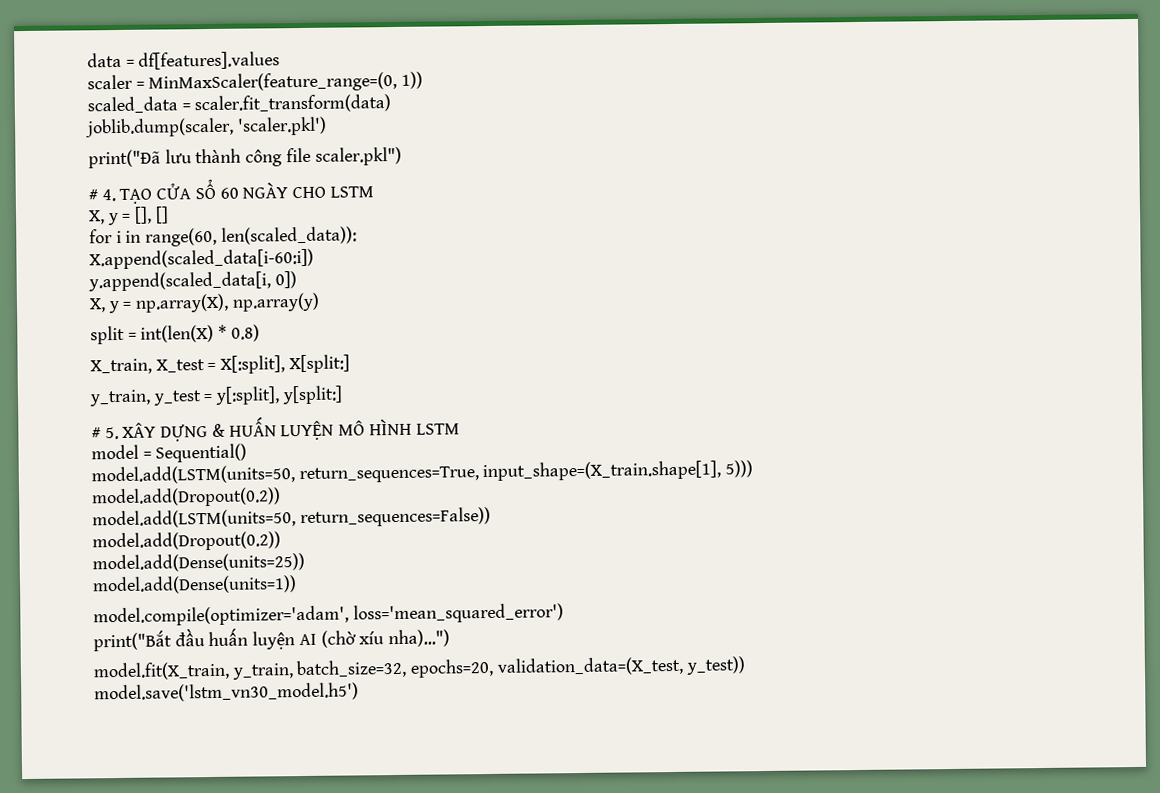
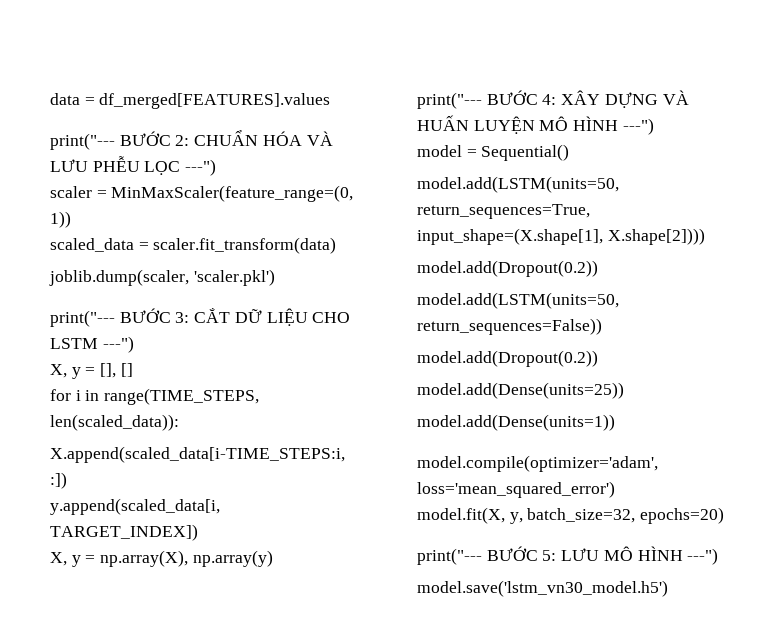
- data = df[features].values
+ data = df_merged[FEATURES].values
+ print("--- BƯỚC 2: CHUẨN HÓA VÀ LƯU PHỄU LỌC ---")
- print("Đã lưu thành công file scaler.pkl")
- # 4. TẠO CỬA SỔ 60 NGÀY CHO LSTM
+ print("--- BƯỚC 3: CẮT DỮ LIỆU CHO LSTM ---")
- for i in range(60, len(scaled_data)):
+ for i in range(TIME_STEPS, len(scaled_data)):
- X.append(scaled_data[i-60:i])
+ X.append(scaled_data[i-TIME_STEPS:i, :])
- y.append(scaled_data[i, 0])
+ y.append(scaled_data[i, TARGET_INDEX])
- split = int(len(X) * 0.8)
- X_train, X_test = X[:split], X[split:]
- y_train, y_test = y[:split], y[split:]
- # 5. XÂY DỰNG & HUẤN LUYỆN MÔ HÌNH LSTM
+ print("--- BƯỚC 4: XÂY DỰNG VÀ HUẤN LUYỆN MÔ HÌNH ---")
- model.add(LSTM(units=50, return_sequences=True, input_shape=(X_train.shape[1], 5)))
+ model.add(LSTM(units=50, return_sequences=True, input_shape=(X.shape[1], X.shape[2])))
- print("Bắt đầu huấn luyện AI (chờ xíu nha)...")
- model.fit(X_train, y_train, batch_size=32, epochs=20, validation_data=(X_test, y_test))
+ model.fit(X, y, batch_size=32, epochs=20)
+ print("--- BƯỚC 5: LƯU MÔ HÌNH ---")

